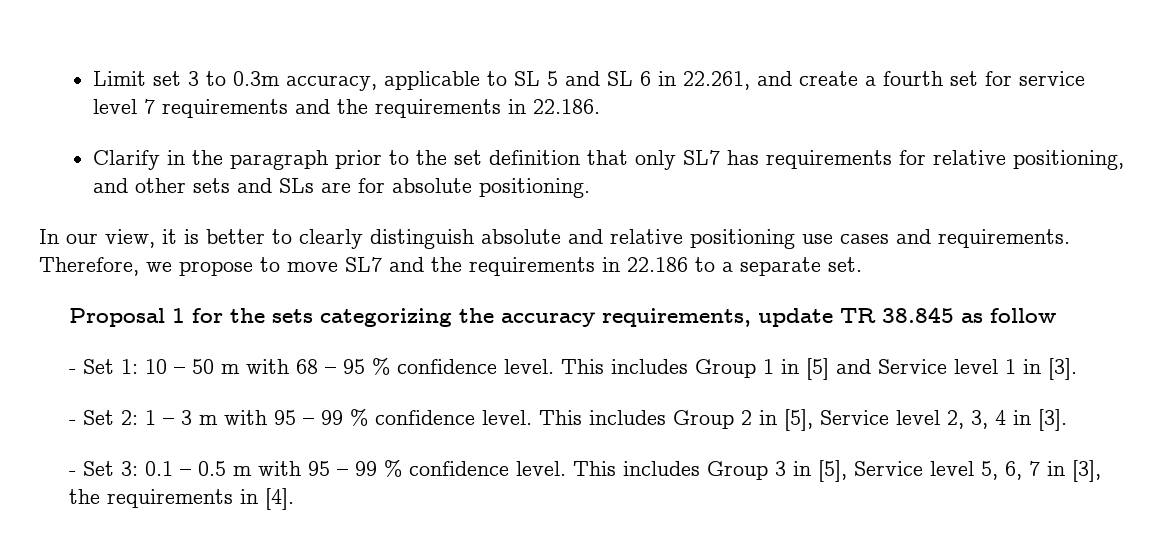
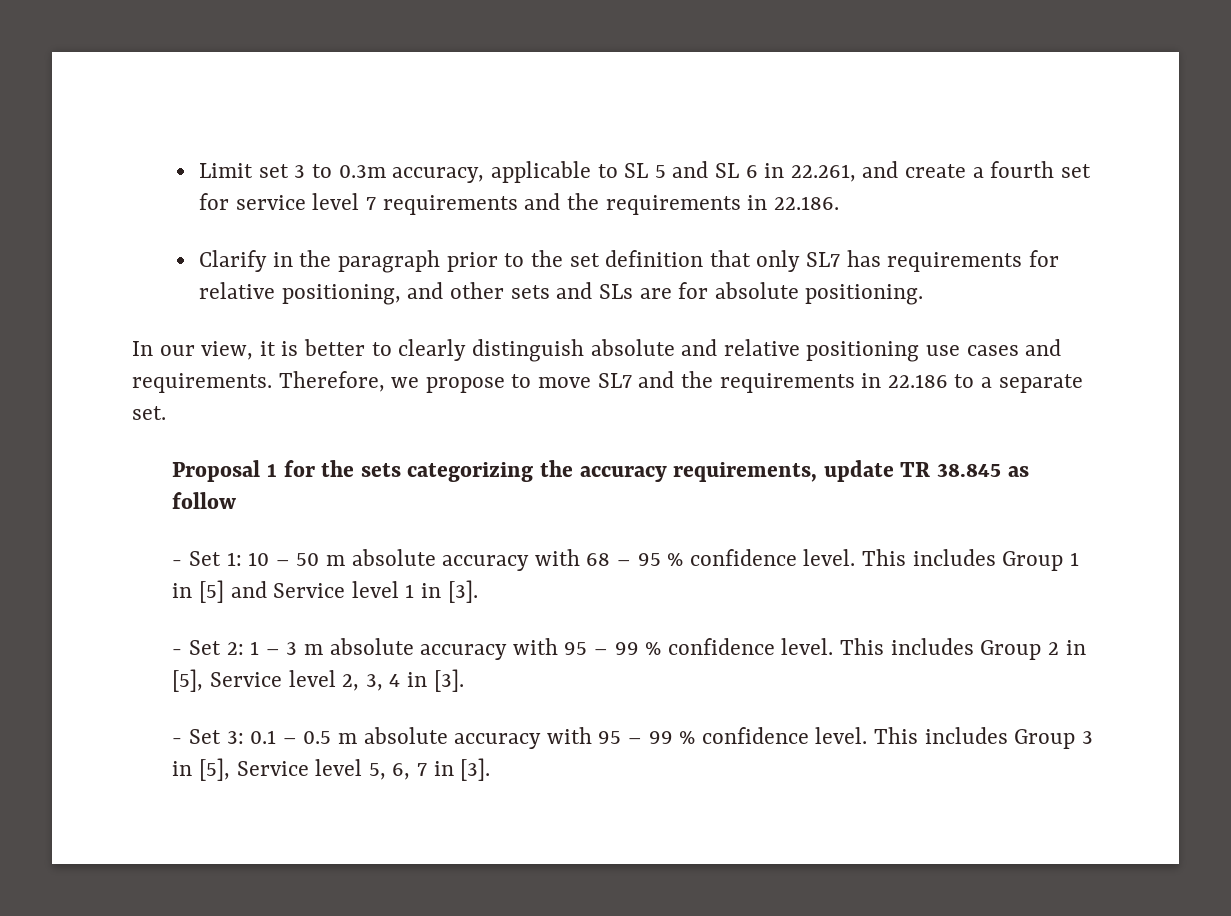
- - Set 1: 10 – 50 m with 68 – 95 % confidence level.
+ - Set 1: 10 – 50 m absolute accuracy with 68 – 95 % confidence level.
- - Set 2: 1 – 3 m with 95 – 99 % confidence level.
+ - Set 2: 1 – 3 m absolute accuracy with 95 – 99 % confidence level.
- - Set 3: 0.1 – 0.5 m with 95 – 99 % confidence level.
+ - Set 3: 0.1 – 0.5 m absolute accuracy with 95 – 99 % confidence level.
- This includes Group 3 in [5], Service level 5, 6, 7 in [3], the requirements in [4].
+ This includes Group 3 in [5], Service level 5, 6, 7 in [3].

